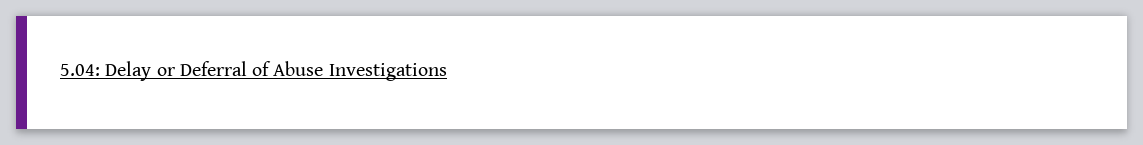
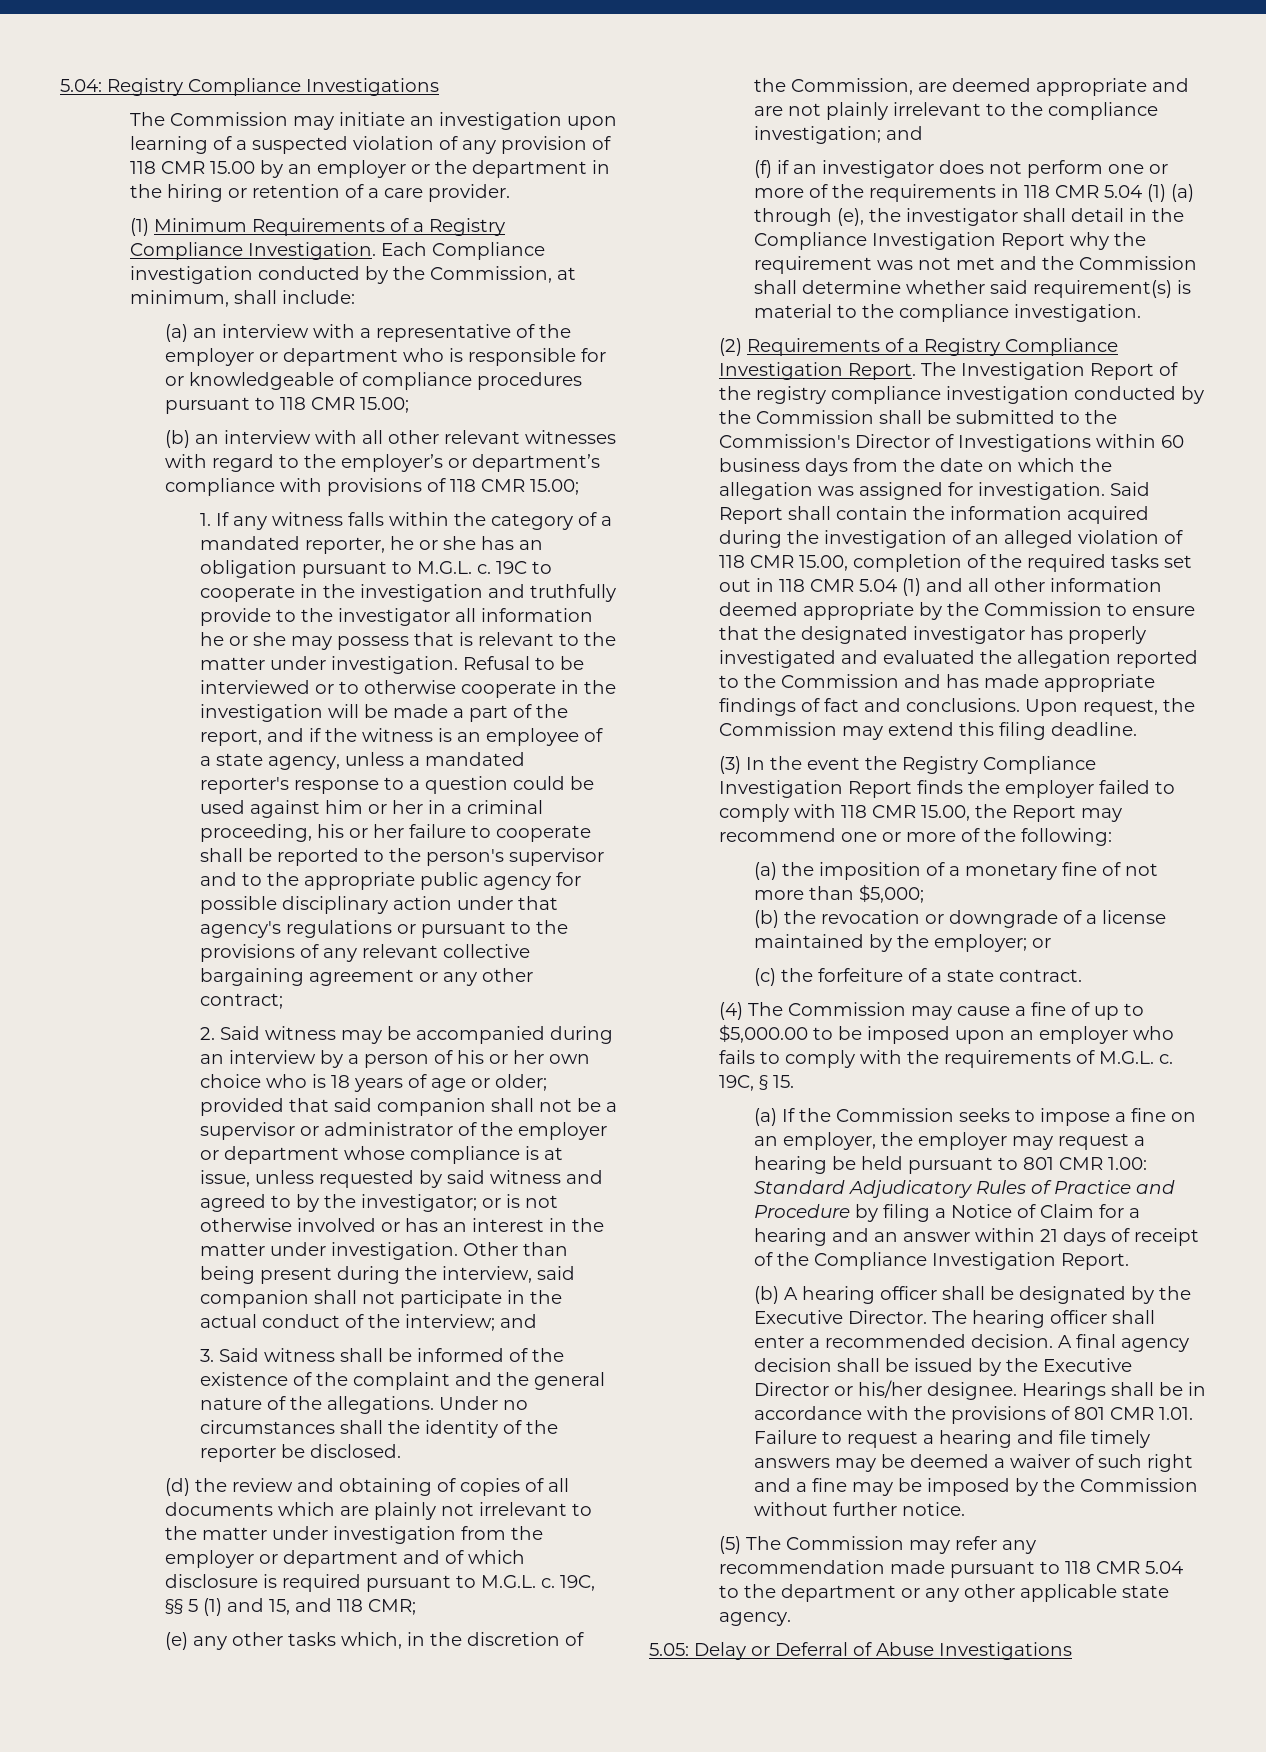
- 5.04: Delay or Deferral of Abuse Investigations
+ 5.04: Registry Compliance Investigations
+ The Commission may initiate an investigation upon learning of a suspected violation of any provision of 118 CMR 15.00 by an employer or the department in the hiring or retention of a care provider.
+ (1) Minimum Requirements of a Registry Compliance Investigation. Each Compliance investigation conducted by the Commission, at minimum, shall include:
+ (a) an interview with a representative of the employer or department who is responsible for or knowledgeable of compliance procedures pursuant to 118 CMR 15.00;
+ (b) an interview with all other relevant witnesses with regard to the employer’s or department’s compliance with provisions of 118 CMR 15.00;
+ 1. If any witness falls within the category of a mandated reporter, he or she has an obligation pursuant to M.G.L. c. 19C to cooperate in the investigation and truthfully provide to the investigator all information he or she may possess that is relevant to the matter under investigation. Refusal to be interviewed or to otherwise cooperate in the investigation will be made a part of the report, and if the witness is an employee of a state agency, unless a mandated reporter's response to a question could be used against him or her in a criminal proceeding, his or her failure to cooperate shall be reported to the person's supervisor and to the appropriate public agency for possible disciplinary action under that agency's regulations or pursuant to the provisions of any relevant collective bargaining agreement or any other contract;
+ 2. Said witness may be accompanied during an interview by a person of his or her own choice who is 18 years of age or older; provided that said companion shall not be a supervisor or administrator of the employer or department whose compliance is at issue, unless requested by said witness and agreed to by the investigator; or is not otherwise involved or has an interest in the matter under investigation. Other than being present during the interview, said companion shall not participate in the actual conduct of the interview; and
+ 3. Said witness shall be informed of the existence of the complaint and the general nature of the allegations. Under no circumstances shall the identity of the reporter be disclosed.
+ (d) the review and obtaining of copies of all documents which are plainly not irrelevant to the matter under investigation from the employer or department and of which disclosure is required pursuant to M.G.L. c. 19C, §§ 5 (1) and 15, and 118 CMR;
+ (e) any other tasks which, in the discretion of the Commission, are deemed appropriate and are not plainly irrelevant to the compliance investigation; and
+ (f) if an investigator does not perform one or more of the requirements in 118 CMR 5.04 (1) (a) through (e), the investigator shall detail in the Compliance Investigation Report why the requirement was not met and the Commission shall determine whether said requirement(s) is material to the compliance investigation.
+ (2) Requirements of a Registry Compliance Investigation Report. The Investigation Report of the registry compliance investigation conducted by the Commission shall be submitted to the Commission's Director of Investigations within 60 business days from the date on which the allegation was assigned for investigation. Said Report shall contain the information acquired during the investigation of an alleged violation of 118 CMR 15.00, completion of the required tasks set out in 118 CMR 5.04 (1) and all other information deemed appropriate by the Commission to ensure that the designated investigator has properly investigated and evaluated the allegation reported to the Commission and has made appropriate findings of fact and conclusions. Upon request, the Commission may extend this filing deadline.
+ (3) In the event the Registry Compliance Investigation Report finds the employer failed to comply with 118 CMR 15.00, the Report may recommend one or more of the following:
+ (a) the imposition of a monetary fine of not more than $5,000;
+ (b) the revocation or downgrade of a license maintained by the employer; or
+ (c) the forfeiture of a state contract.
+ (4) The Commission may cause a fine of up to $5,000.00 to be imposed upon an employer who fails to comply with the requirements of M.G.L. c. 19C, § 15.
+ (a) If the Commission seeks to impose a fine on an employer, the employer may request a hearing be held pursuant to 801 CMR 1.00: Standard Adjudicatory Rules of Practice and Procedure by filing a Notice of Claim for a hearing and an answer within 21 days of receipt of the Compliance Investigation Report.
+ (b) A hearing officer shall be designated by the Executive Director. The hearing officer shall enter a recommended decision. A final agency decision shall be issued by the Executive Director or his/her designee. Hearings shall be in accordance with the provisions of 801 CMR 1.01. Failure to request a hearing and file timely answers may be deemed a waiver of such right and a fine may be imposed by the Commission without further notice.
+ (5) The Commission may refer any recommendation made pursuant to 118 CMR 5.04 to the department or any other applicable state agency.
+ 5.05: Delay or Deferral of Abuse Investigations

